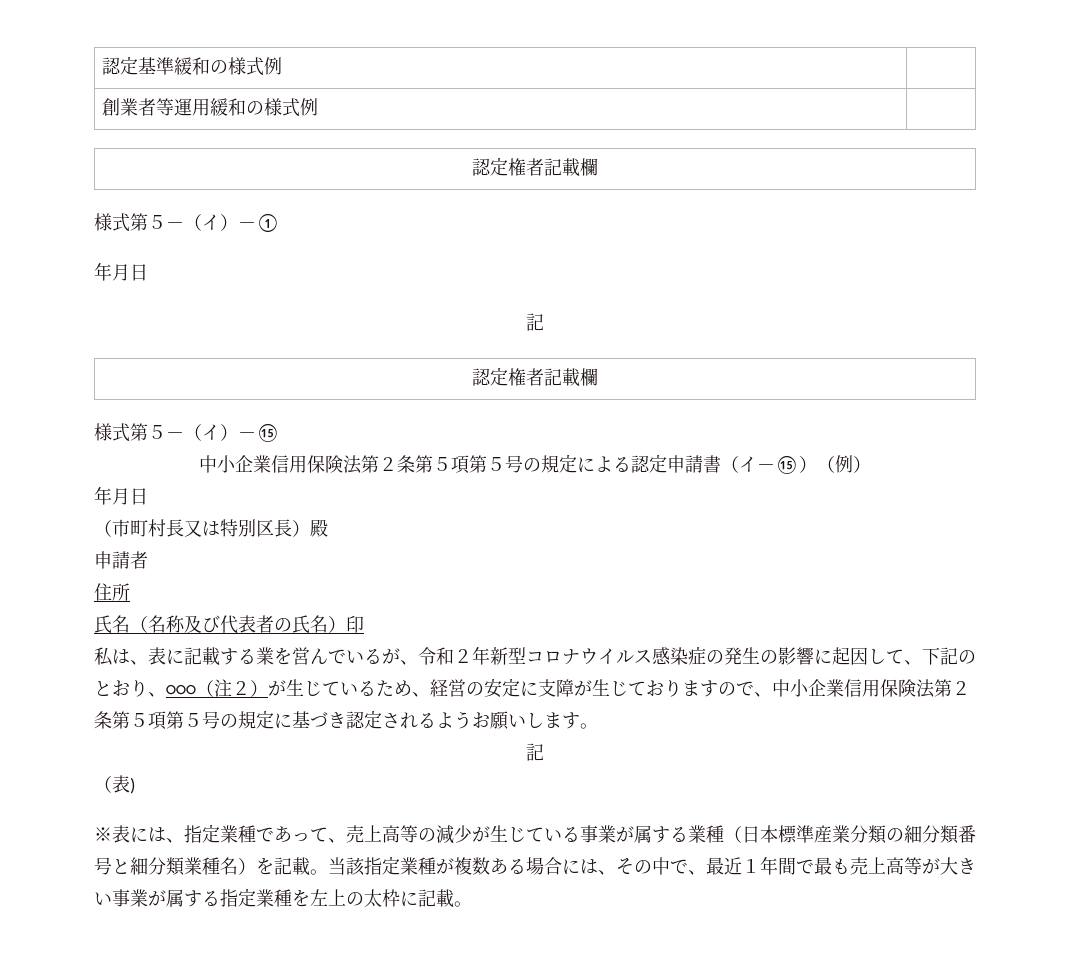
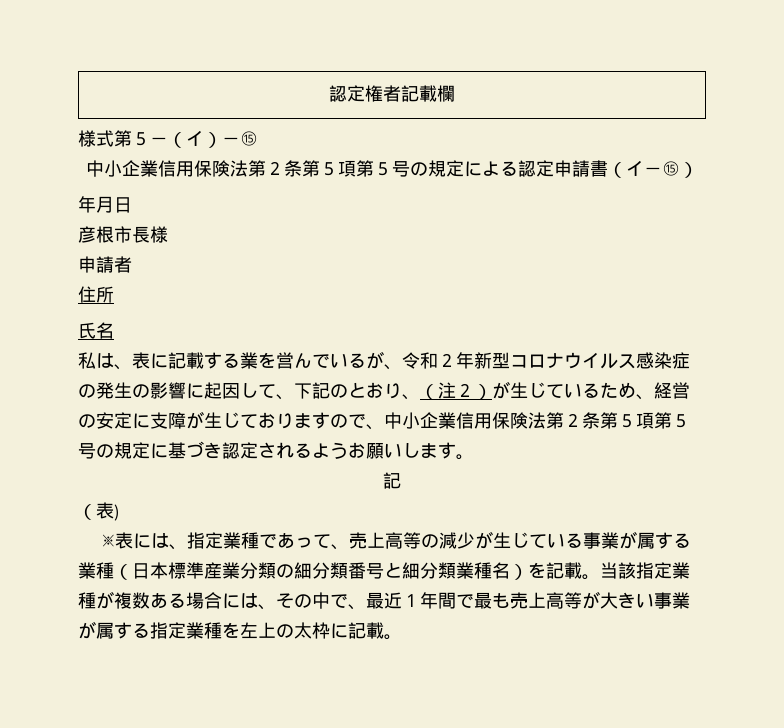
- 認定基準緩和の様式例 |
- 創業者等運用緩和の様式例 |
- 認定権者記載欄
- 様式第５－（イ）－①
- 年月日
- 記
- 中小企業信用保険法第２条第５項第５号の規定による認定申請書（イ－⑮）（例）
+ 中小企業信用保険法第２条第５項第５号の規定による認定申請書（イ－⑮）
  年月日
- （市町村長又は特別区長）殿
+ 彦根市長様
  申請者
  住所
- 氏名（名称及び代表者の氏名）印
+ 氏名
- 私は、表に記載する業を営んでいるが、令和２年新型コロナウイルス感染症の発生の影響に起因して、下記のとおり、○○○（注２）が生じているため、経営の安定に支障が生じておりますので、中小企業信用保険法第２条第５項第５号の規定に基づき認定されるようお願いします。
+ 私は、表に記載する業を営んでいるが、令和２年新型コロナウイルス感染症の発生の影響に起因して、下記のとおり、（注２）が生じているため、経営の安定に支障が生じておりますので、中小企業信用保険法第２条第５項第５号の規定に基づき認定されるようお願いします。

